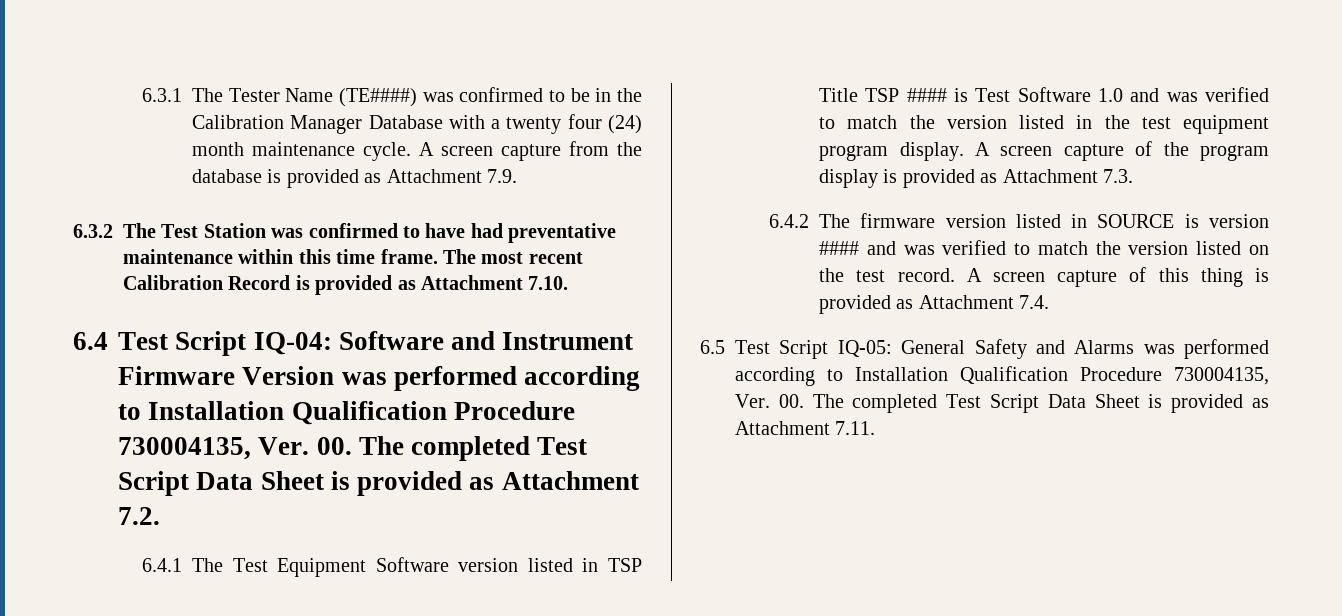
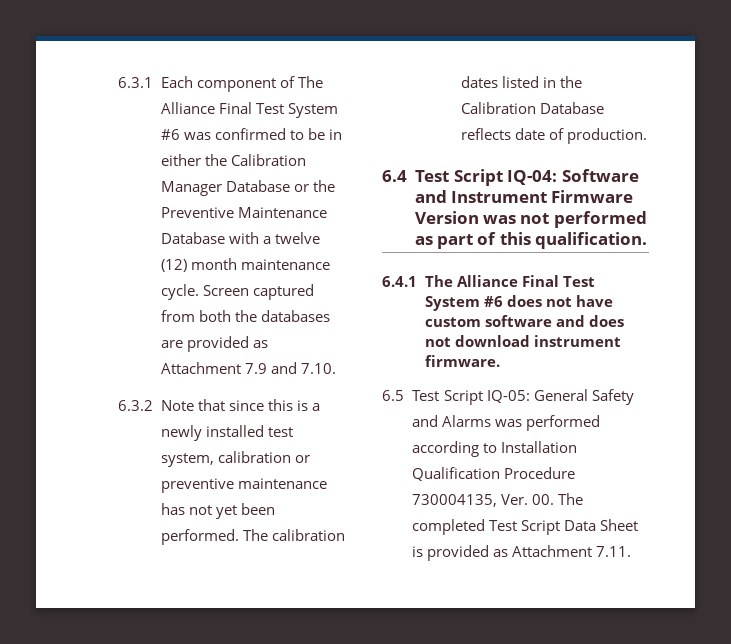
- 6.3.1 The Tester Name (TE####) was confirmed to be in the Calibration Manager Database with a twenty four (24) month maintenance cycle. A screen capture from the database is provided as Attachment 7.9.
- 6.3.2 The Test Station was confirmed to have had preventative maintenance within this time frame. The most recent Calibration Record is provided as Attachment 7.10.
+ 6.3.1 Each component of The Alliance Final Test System #6 was confirmed to be in either the Calibration Manager Database or the Preventive Maintenance Database with a twelve (12) month maintenance cycle. Screen captured from both the databases are provided as Attachment 7.9 and 7.10.
+ 6.3.2 Note that since this is a newly installed test system, calibration or preventive maintenance has not yet been performed. The calibration dates listed in the Calibration Database reflects date of production.
- 6.4 Test Script IQ-04: Software and Instrument Firmware Version was performed according to Installation Qualification Procedure 730004135, Ver. 00. The completed Test Script Data Sheet is provided as Attachment 7.2.
- 6.4.1 The Test Equipment Software version listed in TSP Title TSP #### is Test Software 1.0 and was verified to match the version listed in the test equipment program display. A screen capture of the program display is provided as Attachment 7.3.
- 6.4.2 The firmware version listed in SOURCE is version #### and was verified to match the version listed on the test record. A screen capture of this thing is provided as Attachment 7.4.
+ 6.4 Test Script IQ-04: Software and Instrument Firmware Version was not performed as part of this qualification.
+ 6.4.1 The Alliance Final Test System #6 does not have custom software and does not download instrument firmware.

